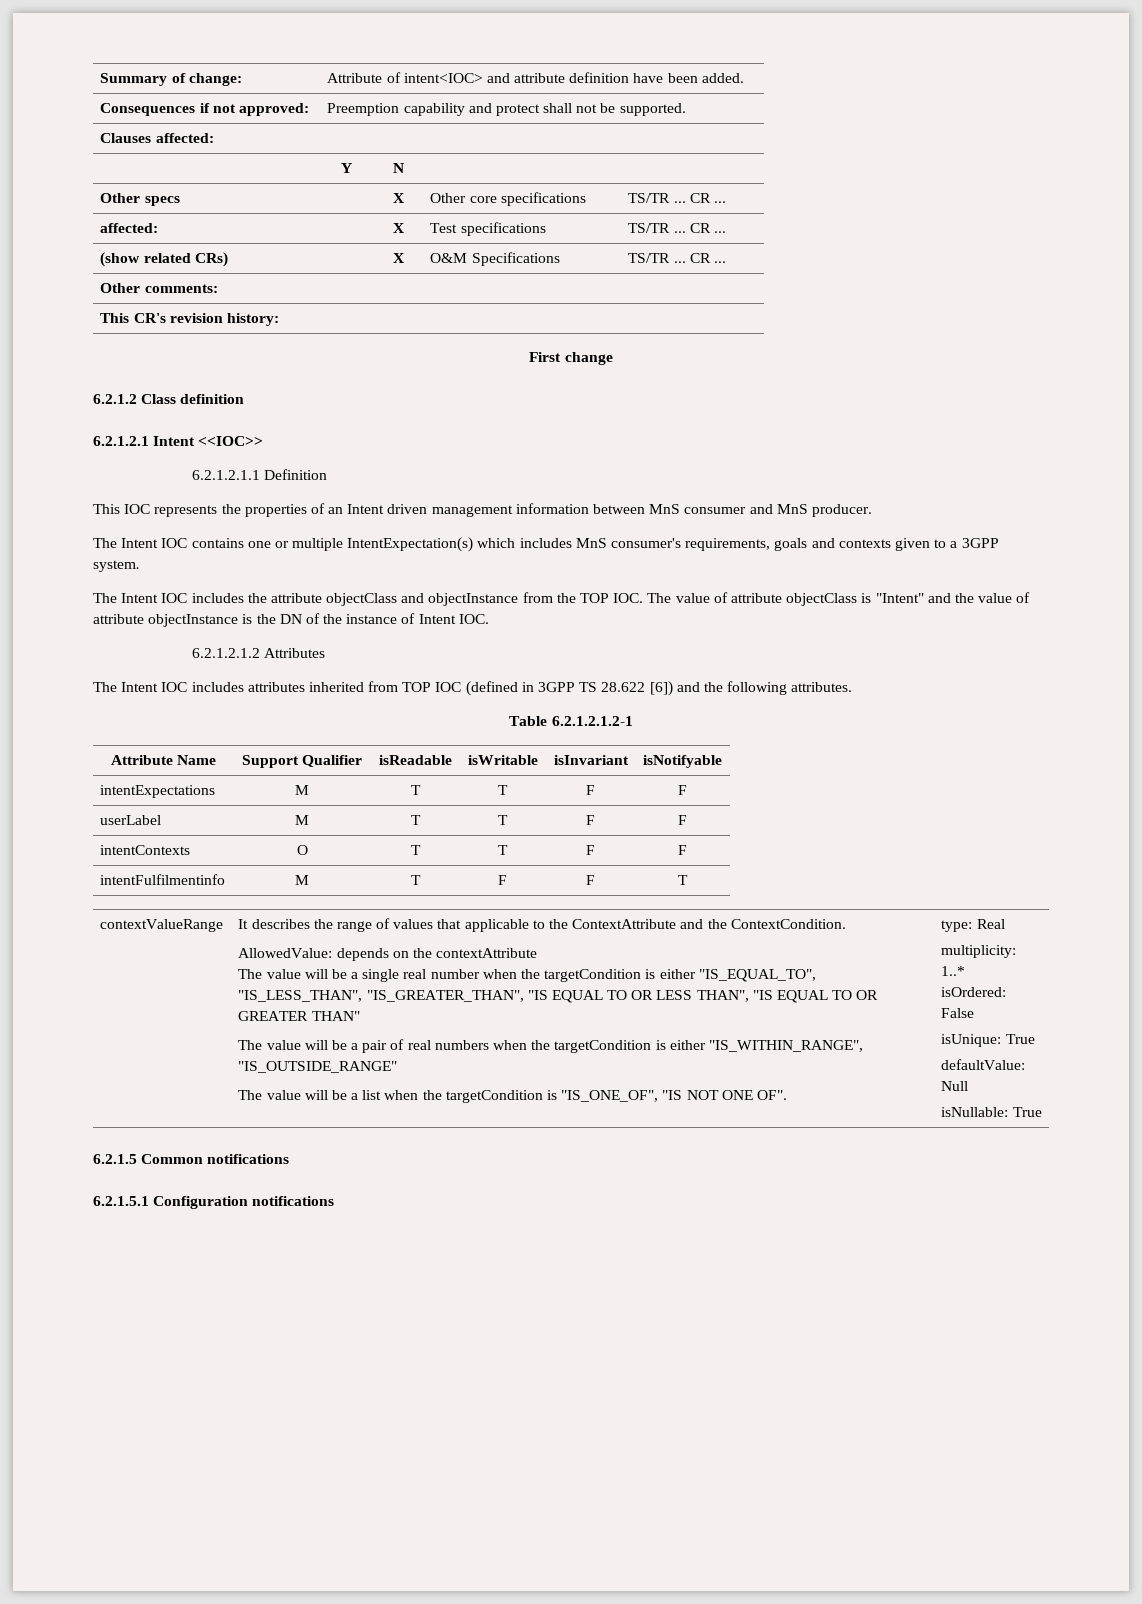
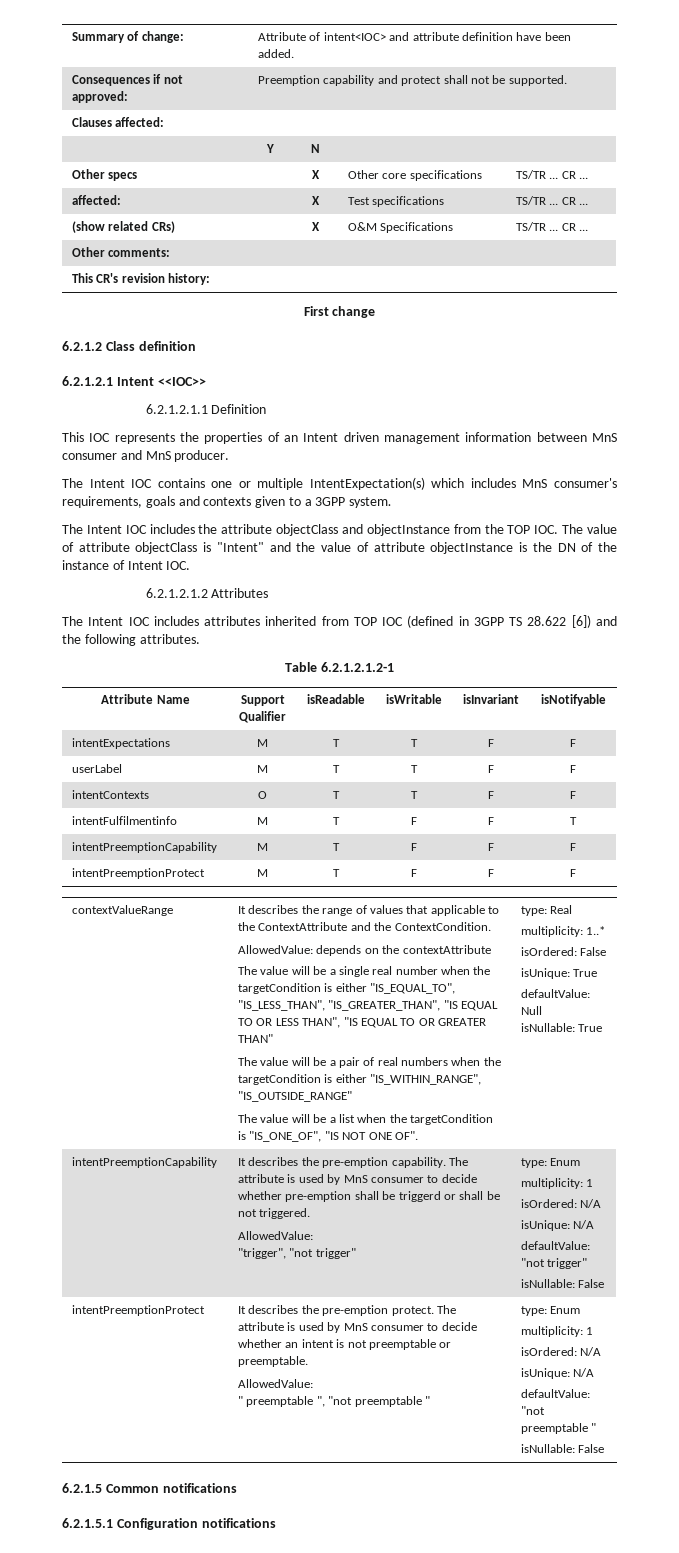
+ intentPreemptionCapability | M | T | F | F | F
+ intentPreemptionProtect | M | T | F | F | F
+ intentPreemptionCapability | It describes the pre-emption capability. The attribute is used by MnS consumer to decide whether pre-emption shall be triggerd or shall be not triggered.
+ AllowedValue:
+ "trigger", "not trigger" | type: Enum
+ multiplicity: 1
+ isOrdered: N/A
+ isUnique: N/A
+ defaultValue: "not trigger"
+ isNullable: False
+ intentPreemptionProtect | It describes the pre-emption protect. The attribute is used by MnS consumer to decide whether an intent is not preemptable or preemptable.
+ AllowedValue:
+ " preemptable ", "not preemptable " | type: Enum
+ multiplicity: 1
+ isOrdered: N/A
+ isUnique: N/A
+ defaultValue: "not preemptable "
+ isNullable: False

